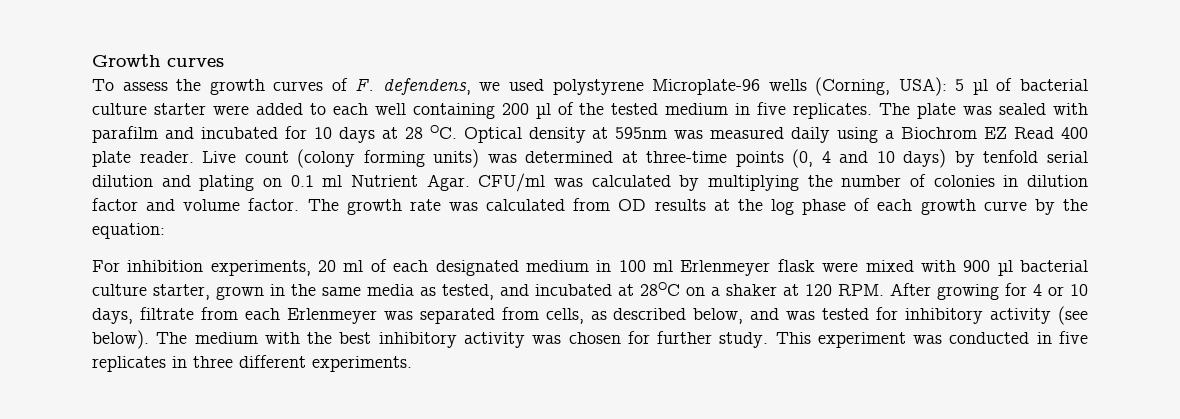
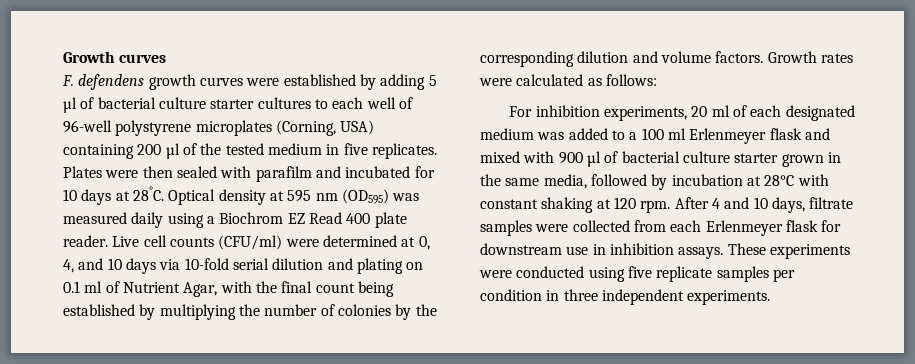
- To assess the growth curves of F. defendens, we used polystyrene Microplate-96 wells (Corning, USA): 5 µl of bacterial culture starter were added to each well containing 200 µl of the tested medium in five replicates.
+ F. defendens growth curves were established by adding 5 µl of bacterial culture starter cultures to each well of 96-well polystyrene microplates (Corning, USA) containing 200 µl of the tested medium in five replicates.
- The plate was sealed with parafilm and incubated for 10 days at 28 OC. Optical density at 595nm was measured daily using a Biochrom EZ Read 400 plate reader.
+ Plates were then sealed with parafilm and incubated for 10 days at 28°C. Optical density at 595 nm (OD595) was measured daily using a Biochrom EZ Read 400 plate reader.
- Live count (colony forming units) was determined at three-time points (0, 4 and 10 days) by tenfold serial dilution and plating on 0.1 ml Nutrient Agar. CFU/ml was calculated by multiplying the number of colonies in dilution factor and volume factor. The growth rate was calculated from OD results at the log phase of each growth curve by the equation:
+ Live cell counts (CFU/ml) were determined at 0, 4, and 10 days via 10-fold serial dilution and plating on 0.1 ml of Nutrient Agar, with the final count being established by multiplying the number of colonies by the corresponding dilution and volume factors. Growth rates were calculated as follows:
- For inhibition experiments, 20 ml of each designated medium in 100 ml Erlenmeyer flask were mixed with 900 µl bacterial culture starter, grown in the same media as tested, and incubated at 28OC on a shaker at 120 RPM. After growing for 4 or 10 days, filtrate from each Erlenmeyer was separated from cells, as described below, and was tested for inhibitory activity (see below). The medium with the best inhibitory activity was chosen for further study. This experiment was conducted in five replicates in three different experiments.
+ For inhibition experiments, 20 ml of each designated medium was added to a 100 ml Erlenmeyer flask and mixed with 900 µl of bacterial culture starter grown in the same media, followed by incubation at 28°C with constant shaking at 120 rpm. After 4 and 10 days, filtrate samples were collected from each Erlenmeyer flask for downstream use in inhibition assays. These experiments were conducted using five replicate samples per condition in three independent experiments.

